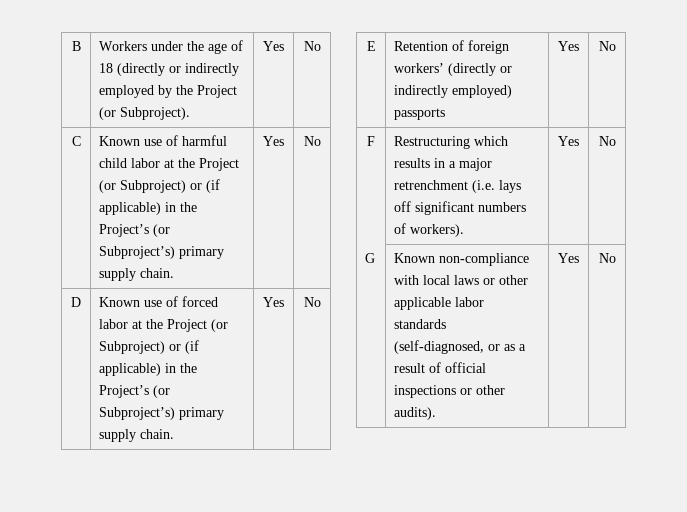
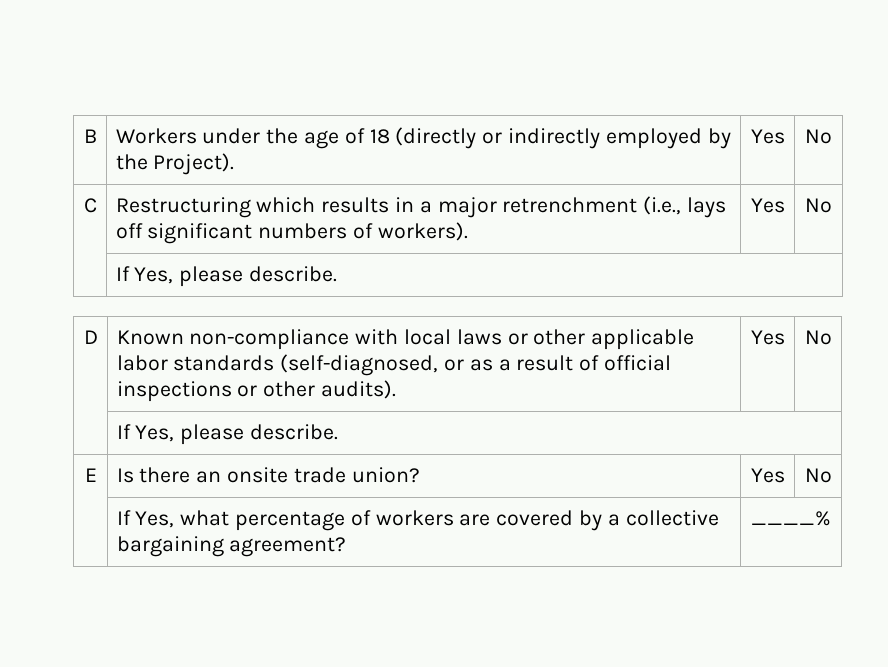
- B | Workers under the age of 18 (directly or indirectly employed by the Project (or Subproject). | Yes | No
+ B | Workers under the age of 18 (directly or indirectly employed by the Project). | Yes | No
- C | Known use of harmful child labor at the Project (or Subproject) or (if applicable) in the Project’s (or Subproject’s) primary supply chain. | Yes | No
- D | Known use of forced labor at the Project (or Subproject) or (if applicable) in the Project’s (or Subproject’s) primary supply chain. | Yes | No
- E | Retention of foreign workers’ (directly or indirectly employed) passports | Yes | No
- F | Restructuring which results in a major retrenchment (i.e. lays off significant numbers of workers). | Yes | No
- G | Known non-compliance with local laws or other applicable labor standards (self-diagnosed, or as a result of official inspections or other audits). | Yes | No
+ C | Restructuring which results in a major retrenchment (i.e., lays off significant numbers of workers). | Yes | No
+ | If Yes, please describe.
+ D | Known non-compliance with local laws or other applicable labor standards (self-diagnosed, or as a result of official inspections or other audits). | Yes | No
+ | If Yes, please describe.
+ E | Is there an onsite trade union? | Yes | No
+ | If Yes, what percentage of workers are covered by a collective bargaining agreement? | ____%

